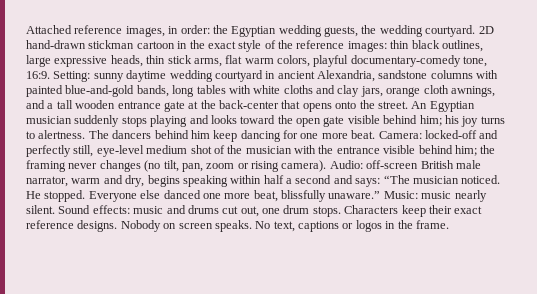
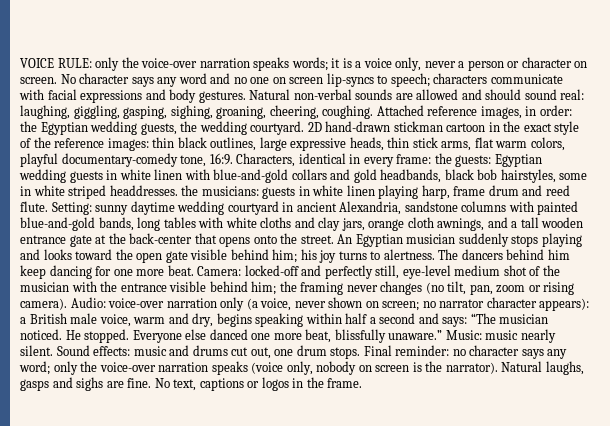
+ VOICE RULE: only the voice-over narration speaks words; it is a voice only, never a person or character on screen. No character says any word and no one on screen lip-syncs to speech; characters communicate with facial expressions and body gestures. Natural non-verbal sounds are allowed and should sound real: laughing, giggling, gasping, sighing, groaning, cheering, coughing.
+ Characters, identical in every frame: the guests: Egyptian wedding guests in white linen with blue-and-gold collars and gold headbands, black bob hairstyles, some in white striped headdresses. the musicians: guests in white linen playing harp, frame drum and reed flute.
- Audio: off-screen British male narrator, warm and dry, begins speaking within half a second and says: “The musician noticed.
+ Audio: voice-over narration only (a voice, never shown on screen; no narrator character appears): a British male voice, warm and dry, begins speaking within half a second and says: “The musician noticed.
- Characters keep their exact reference designs. Nobody on screen speaks.
+ Final reminder: no character says any word; only the voice-over narration speaks (voice only, nobody on screen is the narrator). Natural laughs, gasps and sighs are fine.

